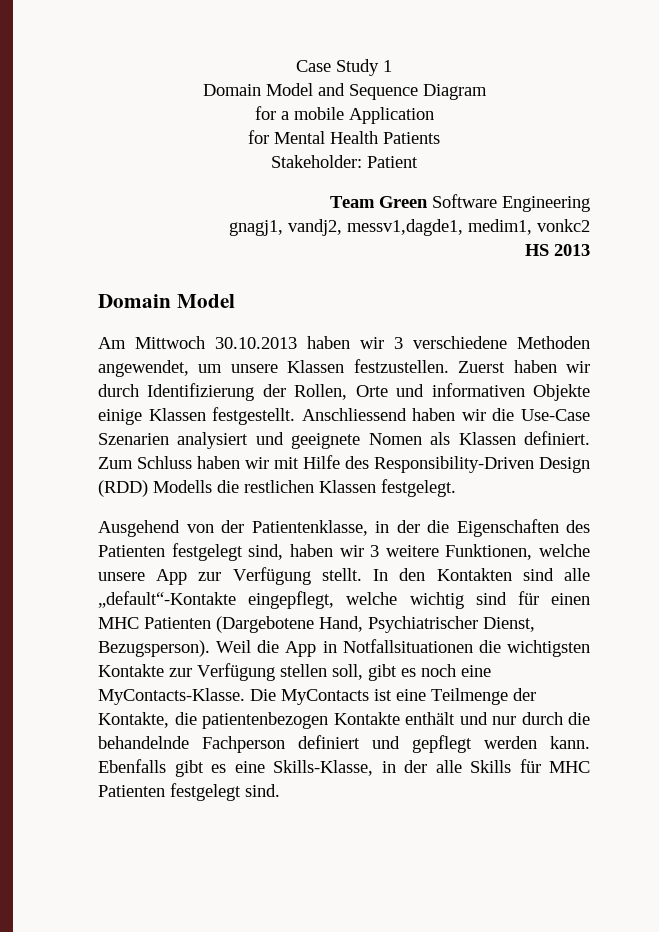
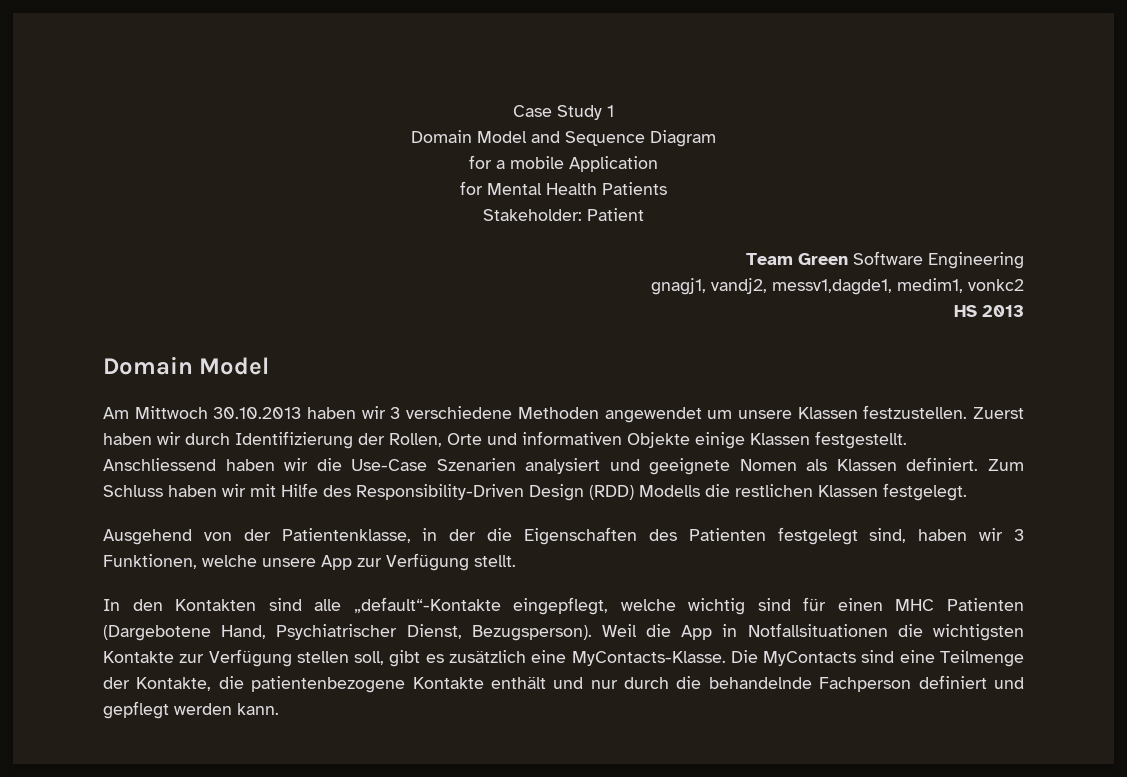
- Am Mittwoch 30.10.2013 haben wir 3 verschiedene Methoden angewendet, um unsere Klassen festzustellen.
+ Am Mittwoch 30.10.2013 haben wir 3 verschiedene Methoden angewendet um unsere Klassen festzustellen.
- Ausgehend von der Patientenklasse, in der die Eigenschaften des Patienten festgelegt sind, haben wir 3 weitere Funktionen, welche unsere App zur Verfügung stellt. In den Kontakten sind alle „default“-Kontakte eingepflegt, welche wichtig sind für einen MHC Patienten (Dargebotene Hand, Psychiatrischer Dienst, Bezugsperson).
+ Ausgehend von der Patientenklasse, in der die Eigenschaften des Patienten festgelegt sind, haben wir 3 Funktionen, welche unsere App zur Verfügung stellt.
+ In den Kontakten sind alle „default“-Kontakte eingepflegt, welche wichtig sind für einen MHC Patienten (Dargebotene Hand, Psychiatrischer Dienst, Bezugsperson).
- Weil die App in Notfallsituationen die wichtigsten Kontakte zur Verfügung stellen soll, gibt es noch eine MyContacts-Klasse.
+ Weil die App in Notfallsituationen die wichtigsten Kontakte zur Verfügung stellen soll, gibt es zusätzlich eine MyContacts-Klasse.
- Die MyContacts ist eine Teilmenge der Kontakte, die patientenbezogen Kontakte enthält und nur durch die behandelnde Fachperson definiert und gepflegt werden kann. Ebenfalls gibt es eine Skills-Klasse, in der alle Skills für MHC Patienten festgelegt sind.
+ Die MyContacts sind eine Teilmenge der Kontakte, die patientenbezogene Kontakte enthält und nur durch die behandelnde Fachperson definiert und gepflegt werden kann.

